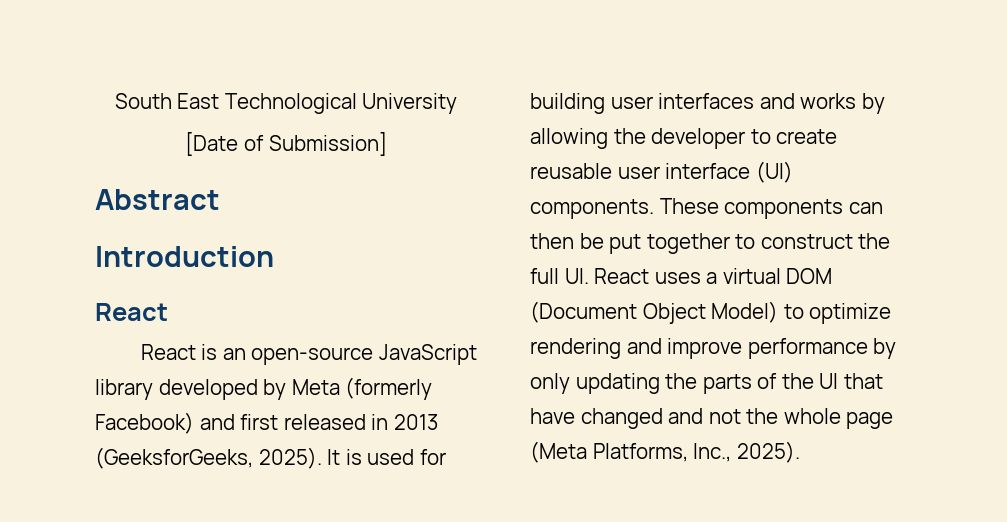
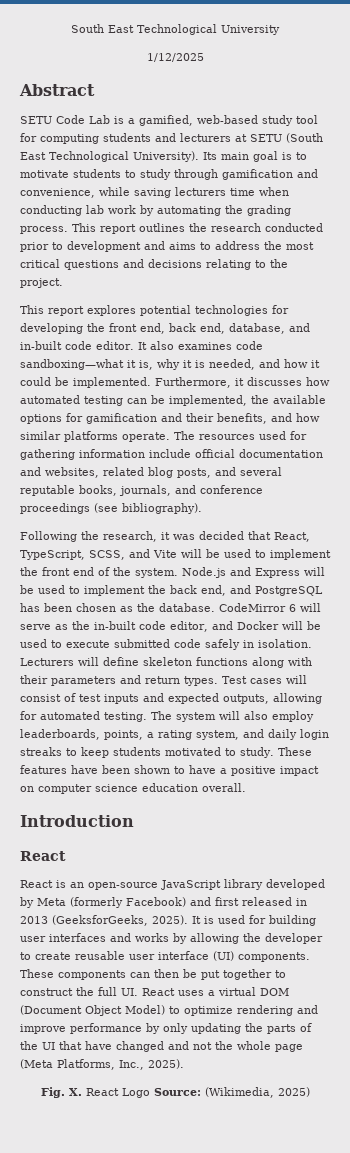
- [Date of Submission]
+ 1/12/2025
  Abstract
+ SETU Code Lab is a gamified, web-based study tool for computing students and lecturers at SETU (South East Technological University). Its main goal is to motivate students to study through gamification and convenience, while saving lecturers time when conducting lab work by automating the grading process. This report outlines the research conducted prior to development and aims to address the most critical questions and decisions relating to the project.
+ This report explores potential technologies for developing the front end, back end, database, and in-built code editor. It also examines code sandboxing—what it is, why it is needed, and how it could be implemented. Furthermore, it discusses how automated testing can be implemented, the available options for gamification and their benefits, and how similar platforms operate. The resources used for gathering information include official documentation and websites, related blog posts, and several reputable books, journals, and conference proceedings (see bibliography).
+ Following the research, it was decided that React, TypeScript, SCSS, and Vite will be used to implement the front end of the system. Node.js and Express will be used to implement the back end, and PostgreSQL has been chosen as the database. CodeMirror 6 will serve as the in-built code editor, and Docker will be used to execute submitted code safely in isolation. Lecturers will define skeleton functions along with their parameters and return types. Test cases will consist of test inputs and expected outputs, allowing for automated testing. The system will also employ leaderboards, points, a rating system, and daily login streaks to keep students motivated to study. These features have been shown to have a positive impact on computer science education overall.
+ Fig. X. React Logo Source: (Wikimedia, 2025)

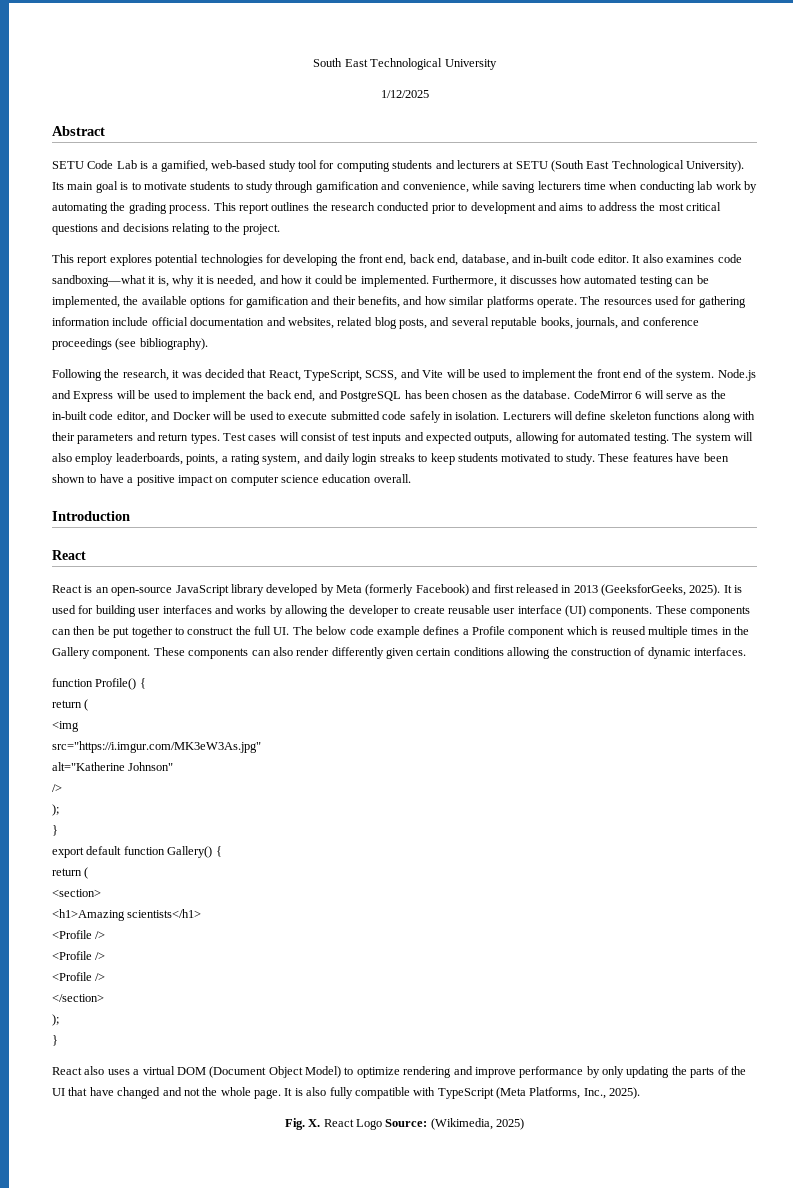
- These components can then be put together to construct the full UI. React uses a virtual DOM (Document Object Model) to optimize rendering and improve performance by only updating the parts of the UI that have changed and not the whole page (Meta Platforms, Inc., 2025).
+ These components can then be put together to construct the full UI. The below code example defines a Profile component which is reused multiple times in the Gallery component. These components can also render differently given certain conditions allowing the construction of dynamic interfaces.
+ function Profile() {
+ return (
+ <img
+ src="https://i.imgur.com/MK3eW3As.jpg"
+ alt="Katherine Johnson"
+ />
+ );
+ }
+ export default function Gallery() {
+ return (
+ <section>
+ <h1>Amazing scientists</h1>
+ <Profile />
+ <Profile />
+ <Profile />
+ </section>
+ );
+ }
+ React also uses a virtual DOM (Document Object Model) to optimize rendering and improve performance by only updating the parts of the UI that have changed and not the whole page. It is also fully compatible with TypeScript (Meta Platforms, Inc., 2025).

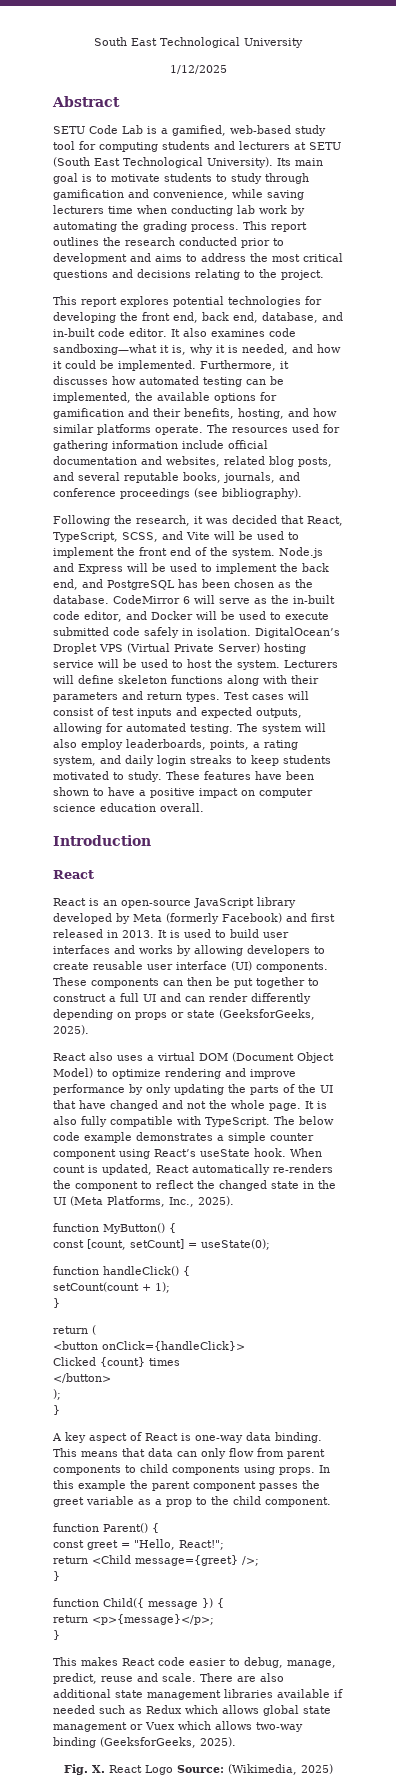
- Furthermore, it discusses how automated testing can be implemented, the available options for gamification and their benefits, and how similar platforms operate.
+ Furthermore, it discusses how automated testing can be implemented, the available options for gamification and their benefits, hosting, and how similar platforms operate.
+ DigitalOcean’s Droplet VPS (Virtual Private Server) hosting service will be used to host the system.
- React is an open-source JavaScript library developed by Meta (formerly Facebook) and first released in 2013 (GeeksforGeeks, 2025).
+ React is an open-source JavaScript library developed by Meta (formerly Facebook) and first released in 2013.
- It is used for building user interfaces and works by allowing the developer to create reusable user interface (UI) components.
+ It is used to build user interfaces and works by allowing developers to create reusable user interface (UI) components.
- These components can then be put together to construct the full UI. The below code example defines a Profile component which is reused multiple times in the Gallery component. These components can also render differently given certain conditions allowing the construction of dynamic interfaces.
- function Profile() {
- return (
- <img
- src="https://i.imgur.com/MK3eW3As.jpg"
- alt="Katherine Johnson"
- />
- );
- }
- export default function Gallery() {
- return (
- <section>
- <h1>Amazing scientists</h1>
- <Profile />
- <Profile />
- <Profile />
- </section>
- );
- }
+ These components can then be put together to construct a full UI and can render differently depending on props or state (GeeksforGeeks, 2025).
- It is also fully compatible with TypeScript (Meta Platforms, Inc., 2025).
+ It is also fully compatible with TypeScript. The below code example demonstrates a simple counter component using React’s useState hook. When count is updated, React automatically re-renders the component to reflect the changed state in the UI (Meta Platforms, Inc., 2025).
+ function MyButton() {
+ const [count, setCount] = useState(0);
+ function handleClick() {
+ setCount(count + 1);
+ }
+ return (
+ <button onClick={handleClick}>
+ Clicked {count} times
+ </button>
+ );
+ }
+ A key aspect of React is one-way data binding. This means that data can only flow from parent components to child components using props. In this example the parent component passes the greet variable as a prop to the child component.
+ function Parent() {
+ const greet = "Hello, React!";
+ return <Child message={greet} />;
+ }
+ function Child({ message }) {
+ return <p>{message}</p>;
+ }
+ This makes React code easier to debug, manage, predict, reuse and scale. There are also additional state management libraries available if needed such as Redux which allows global state management or Vuex which allows two-way binding (GeeksforGeeks, 2025).

